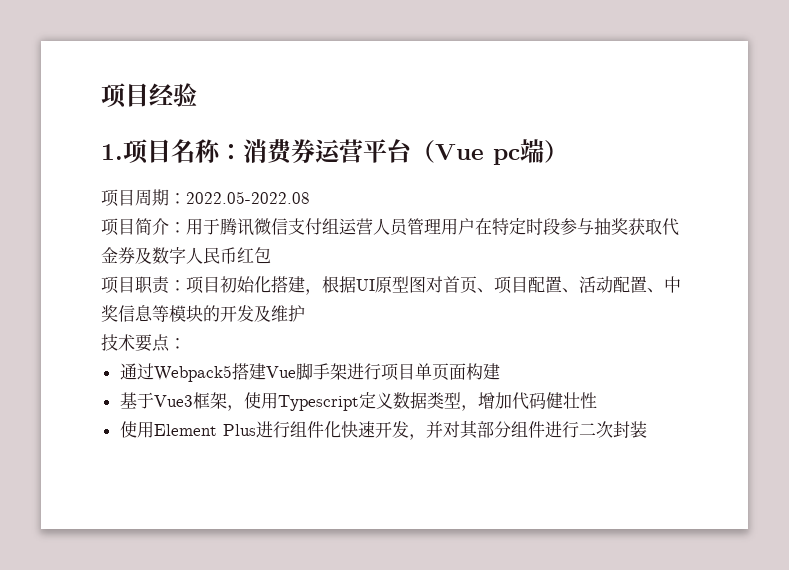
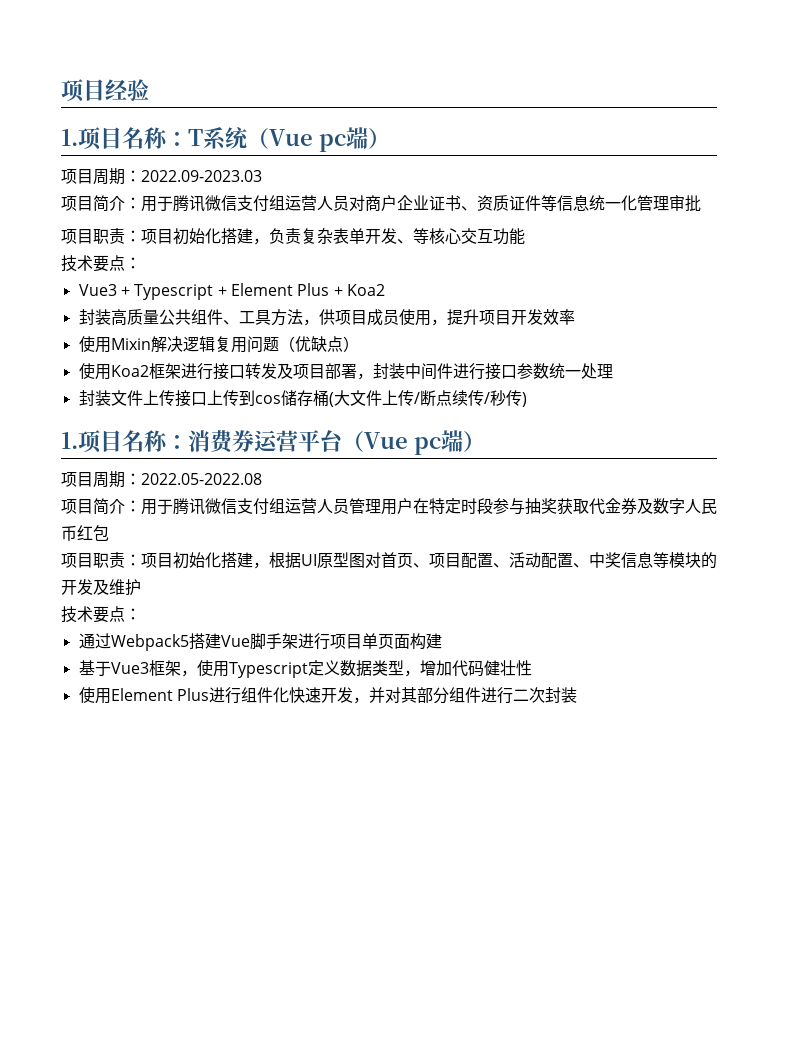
+ 1.项目名称：T系统（Vue pc端）
+ 项目周期：2022.09-2023.03
+ 项目简介：用于腾讯微信支付组运营人员对商户企业证书、资质证件等信息统一化管理审批
+ 项目职责：项目初始化搭建，负责复杂表单开发、等核心交互功能
+ 技术要点：
+ Vue3 + Typescript + Element Plus + Koa2
+ 封装高质量公共组件、工具方法，供项目成员使用，提升项目开发效率
+ 使用Mixin解决逻辑复用问题（优缺点）
+ 使用Koa2框架进行接口转发及项目部署，封装中间件进行接口参数统一处理
+ 封装文件上传接口上传到cos储存桶(大文件上传/断点续传/秒传)

